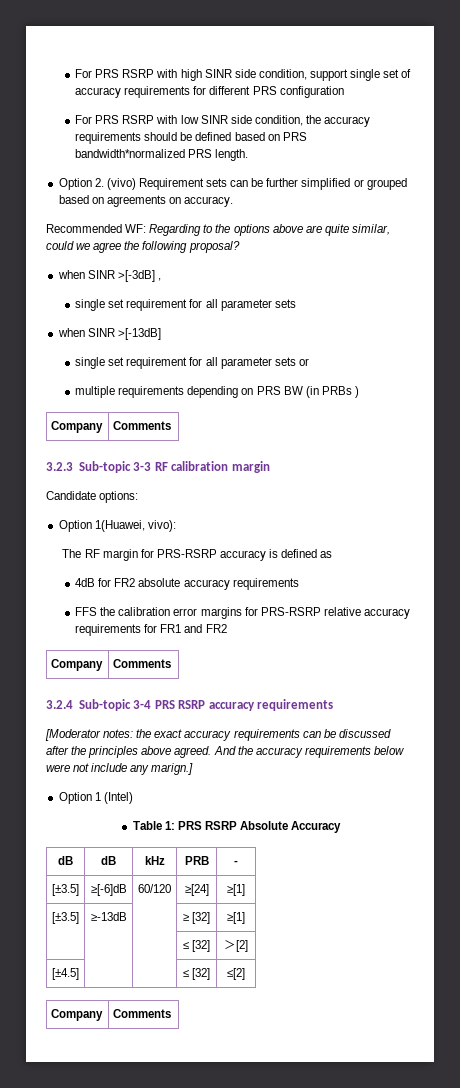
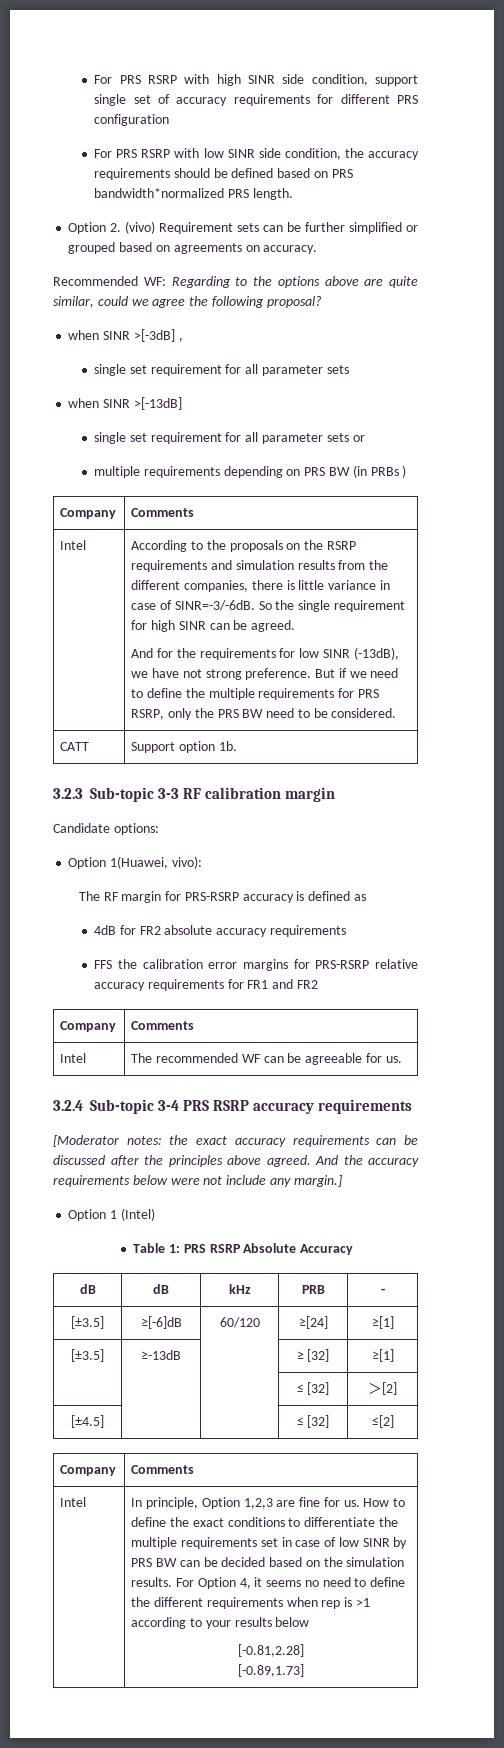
+ Intel | According to the proposals on the RSRP requirements and simulation results from the different companies, there is little variance in case of SINR=-3/-6dB. So the single requirement for high SINR can be agreed.
+ And for the requirements for low SINR (-13dB), we have not strong preference. But if we need to define the multiple requirements for PRS RSRP, only the PRS BW need to be considered.
+ CATT | Support option 1b.
+ Intel | The recommended WF can be agreeable for us.
- And the accuracy requirements below were not include any marign.]
+ And the accuracy requirements below were not include any margin.]
+ Intel | In principle, Option 1,2,3 are fine for us. How to define the exact conditions to differentiate the multiple requirements set in case of low SINR by PRS BW can be decided based on the simulation results. For Option 4, it seems no need to define the different requirements when rep is >1 according to your results below
+ [-0.81,2.28]
+ [-0.89,1.73]

